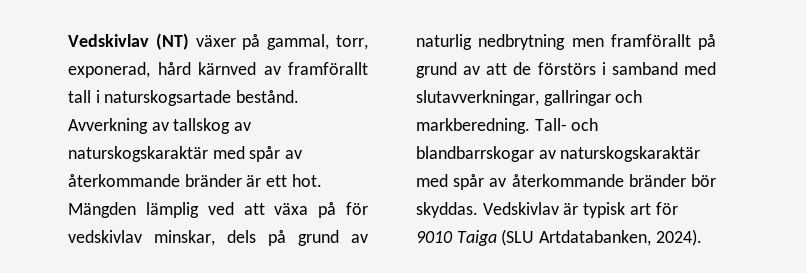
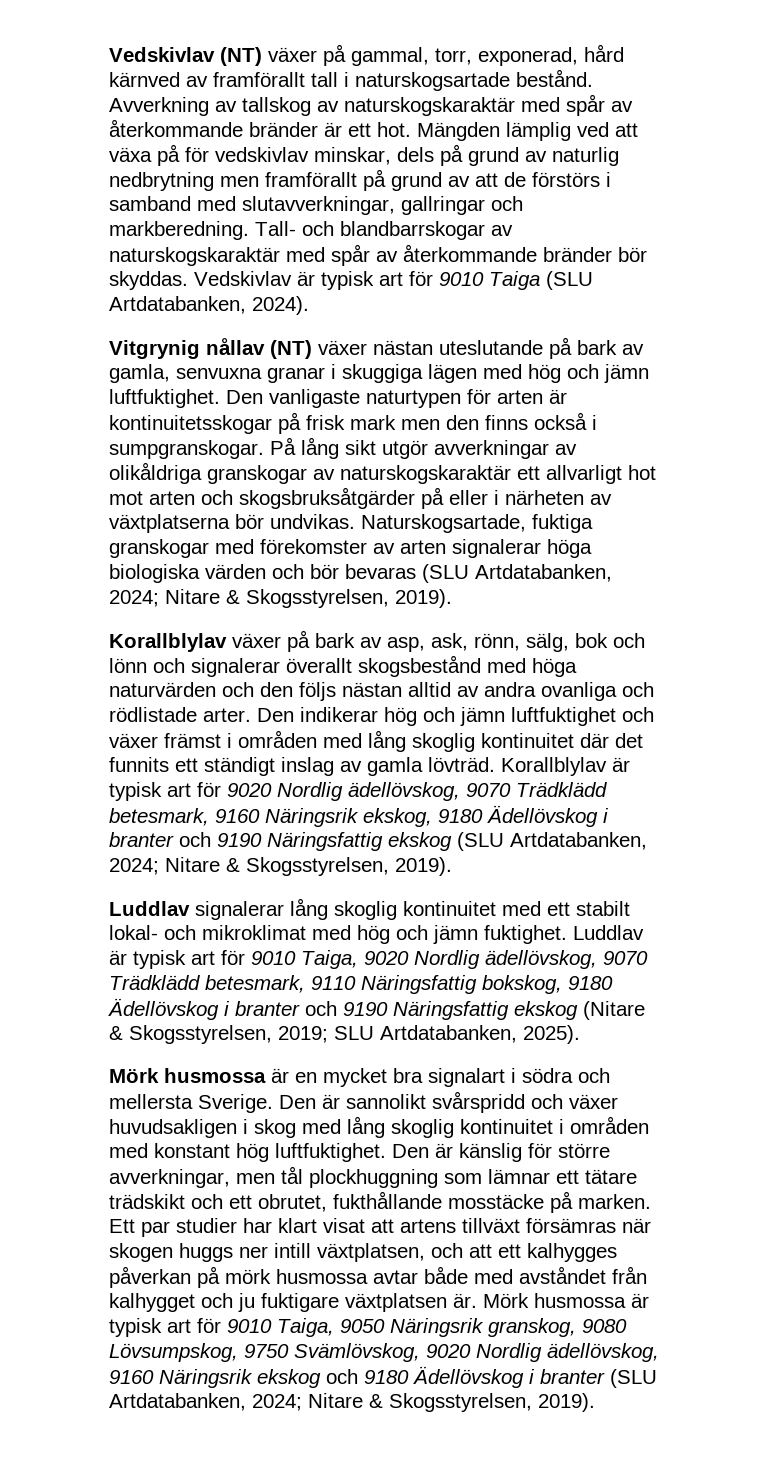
+ Vitgrynig nållav (NT) växer nästan uteslutande på bark av gamla, senvuxna granar i skuggiga lägen med hög och jämn luftfuktighet. Den vanligaste naturtypen för arten är kontinuitetsskogar på frisk mark men den finns också i sumpgranskogar. På lång sikt utgör avverkningar av olikåldriga granskogar av naturskogskaraktär ett allvarligt hot mot arten och skogsbruksåtgärder på eller i närheten av växtplatserna bör undvikas. Naturskogsartade, fuktiga granskogar med förekomster av arten signalerar höga biologiska värden och bör bevaras (SLU Artdatabanken, 2024; Nitare & Skogsstyrelsen, 2019).
+ Korallblylav växer på bark av asp, ask, rönn, sälg, bok och lönn och signalerar överallt skogsbestånd med höga naturvärden och den följs nästan alltid av andra ovanliga och rödlistade arter. Den indikerar hög och jämn luftfuktighet och växer främst i områden med lång skoglig kontinuitet där det funnits ett ständigt inslag av gamla lövträd. Korallblylav är typisk art för 9020 Nordlig ädellövskog, 9070 Trädklädd betesmark, 9160 Näringsrik ekskog, 9180 Ädellövskog i branter och 9190 Näringsfattig ekskog (SLU Artdatabanken, 2024; Nitare & Skogsstyrelsen, 2019).
+ Luddlav signalerar lång skoglig kontinuitet med ett stabilt lokal- och mikroklimat med hög och jämn fuktighet. Luddlav är typisk art för 9010 Taiga, 9020 Nordlig ädellövskog, 9070 Trädklädd betesmark, 9110 Näringsfattig bokskog, 9180 Ädellövskog i branter och 9190 Näringsfattig ekskog (Nitare & Skogsstyrelsen, 2019; SLU Artdatabanken, 2025).
+ Mörk husmossa är en mycket bra signalart i södra och mellersta Sverige. Den är sannolikt svårspridd och växer huvudsakligen i skog med lång skoglig kontinuitet i områden med konstant hög luftfuktighet. Den är känslig för större avverkningar, men tål plockhuggning som lämnar ett tätare trädskikt och ett obrutet, fukthållande mosstäcke på marken. Ett par studier har klart visat att artens tillväxt försämras när skogen huggs ner intill växtplatsen, och att ett kalhygges påverkan på mörk husmossa avtar både med avståndet från kalhygget och ju fuktigare växtplatsen är. Mörk husmossa är typisk art för 9010 Taiga, 9050 Näringsrik granskog, 9080 Lövsumpskog, 9750 Svämlövskog, 9020 Nordlig ädellövskog, 9160 Näringsrik ekskog och 9180 Ädellövskog i branter (SLU Artdatabanken, 2024; Nitare & Skogsstyrelsen, 2019).

